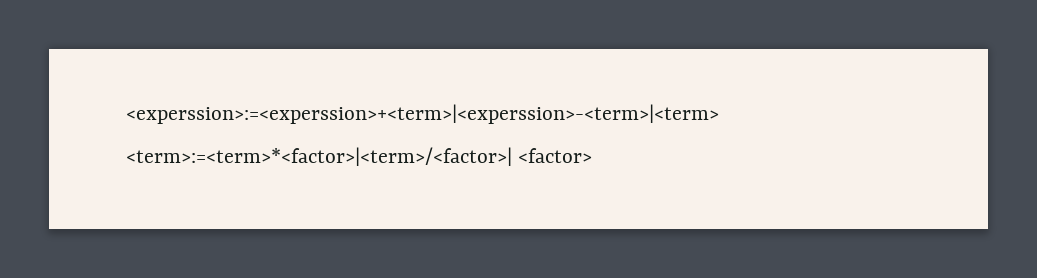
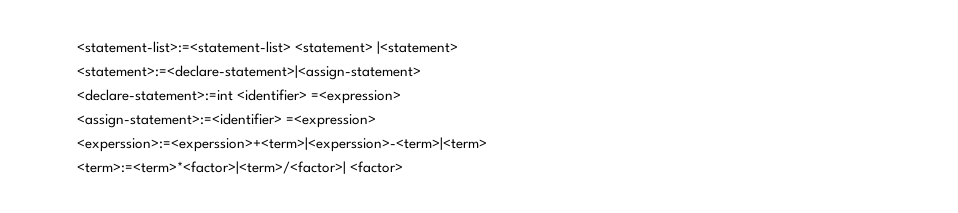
+ <statement-list>:=<statement-list> <statement> |<statement>
+ <statement>:=<declare-statement>|<assign-statement>
+ <declare-statement>:=int <identifier> =<expression>
+ <assign-statement>:=<identifier> =<expression>

